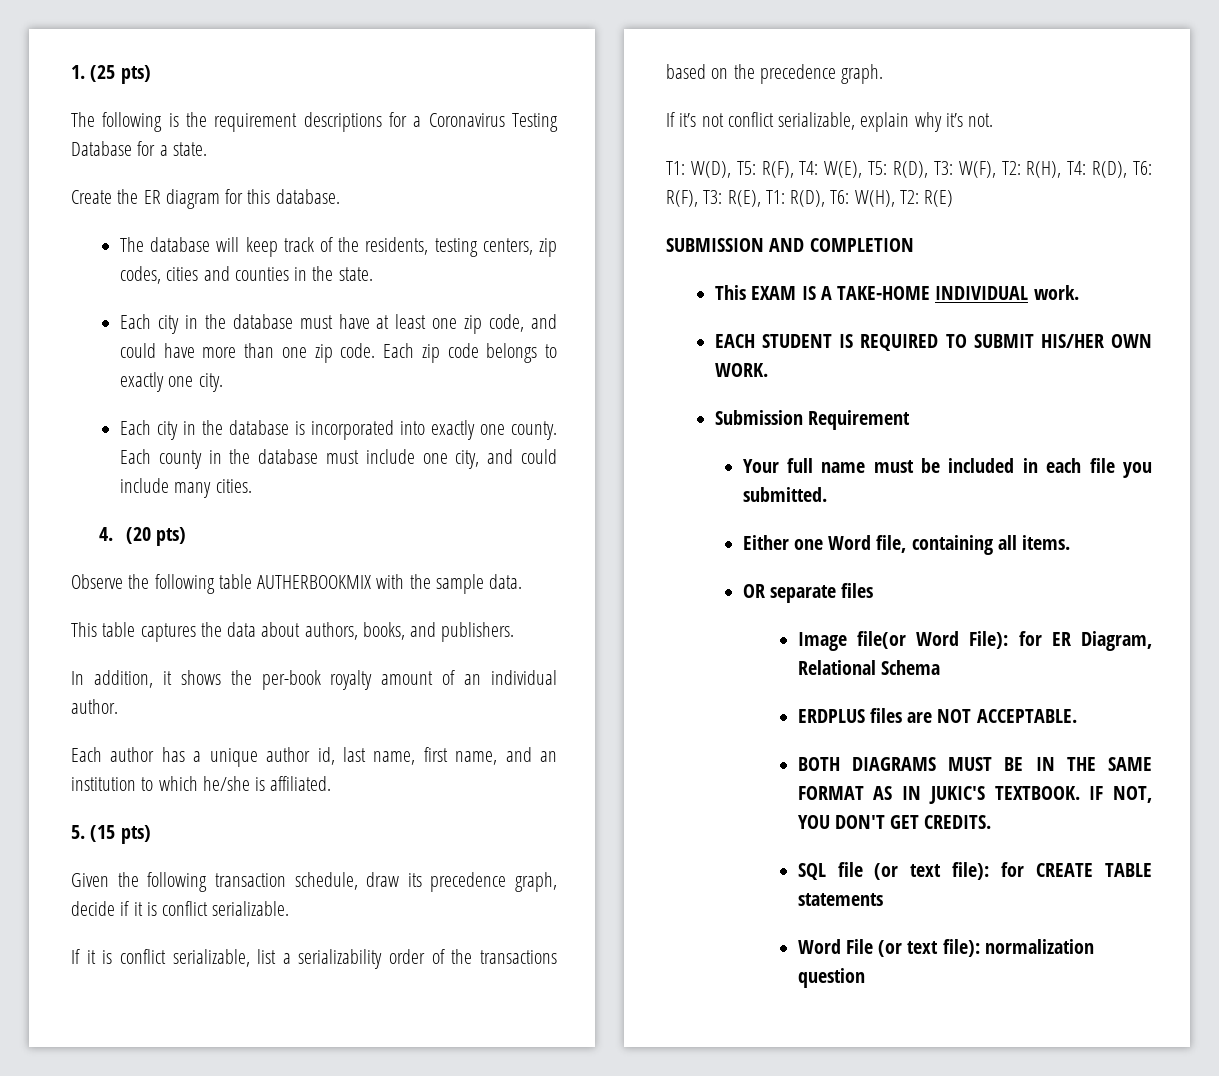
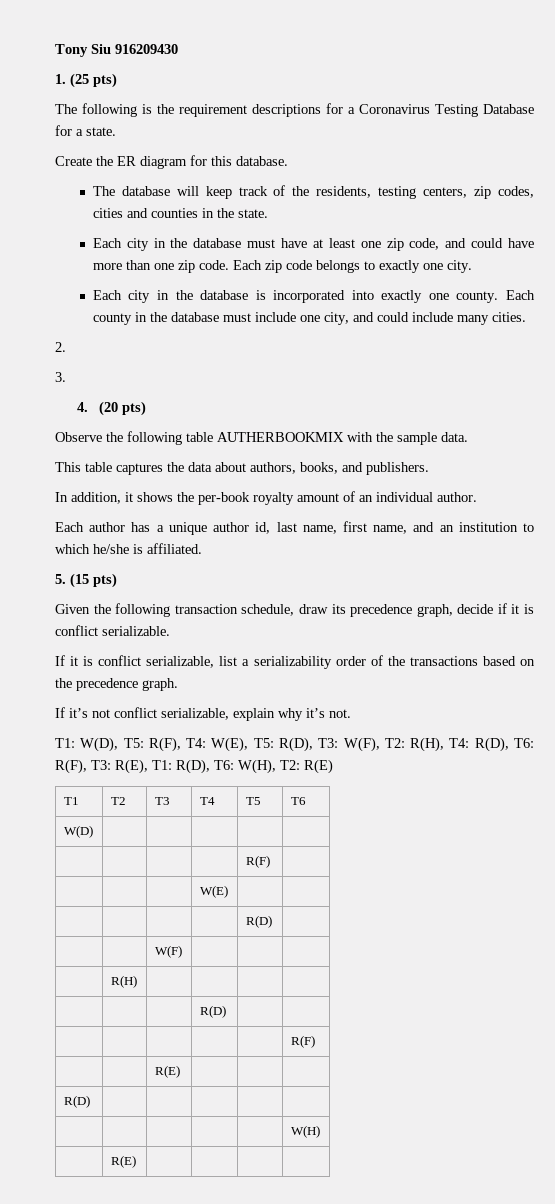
+ Tony Siu 916209430
+ 2.
+ 3.
- SUBMISSION AND COMPLETION
- This EXAM IS A TAKE-HOME INDIVIDUAL work.
- EACH STUDENT IS REQUIRED TO SUBMIT HIS/HER OWN WORK.
- Submission Requirement
- Your full name must be included in each file you submitted.
- Either one Word file, containing all items.
- OR separate files
- Image file(or Word File): for ER Diagram, Relational Schema
- ERDPLUS files are NOT ACCEPTABLE.
- BOTH DIAGRAMS MUST BE IN THE SAME FORMAT AS IN JUKIC'S TEXTBOOK. IF NOT, YOU DON'T GET CREDITS.
- SQL file (or text file): for CREATE TABLE statements
- Word File (or text file): normalization question
+ T1 | T2 | T3 | T4 | T5 | T6
+ W(D) | | | | |
+ | | | | R(F) |
+ | | | W(E) | |
+ | | | | R(D) |
+ | | W(F) | | |
+ | R(H) | | | |
+ | | | R(D) | |
+ | | | | | R(F)
+ | | R(E) | | |
+ R(D) | | | | |
+ | | | | | W(H)
+ | R(E) | | | |

